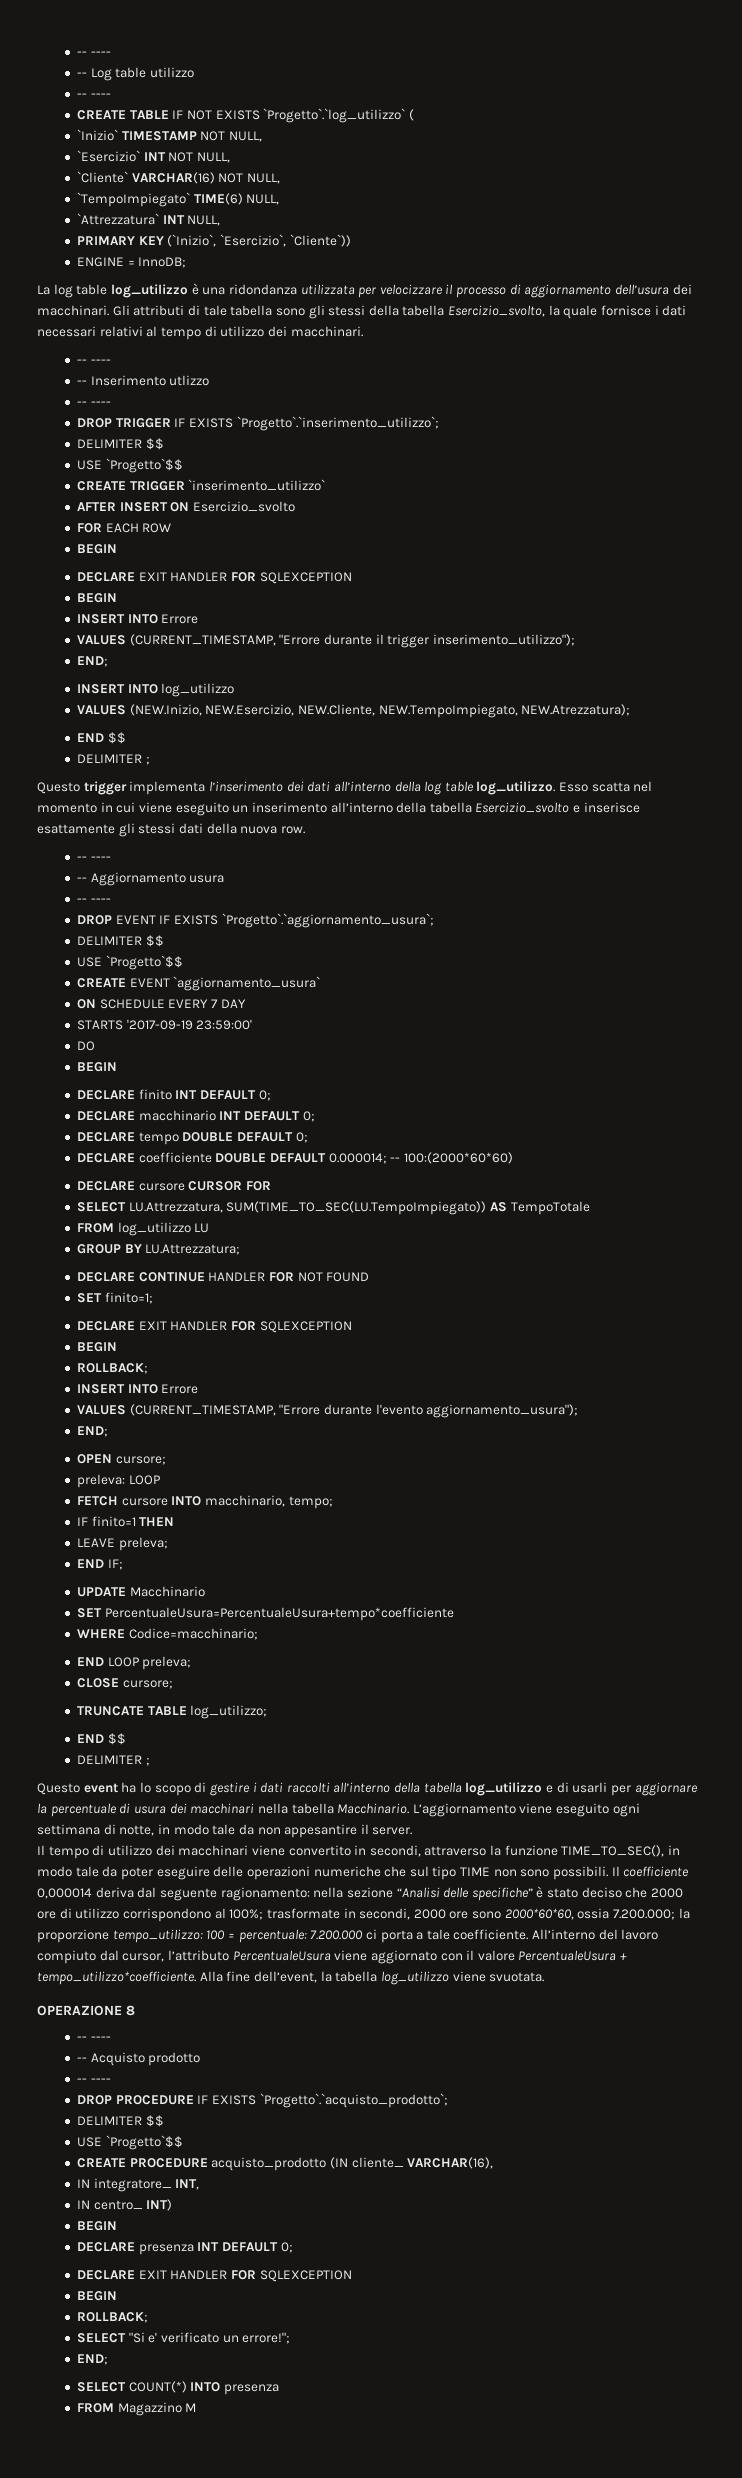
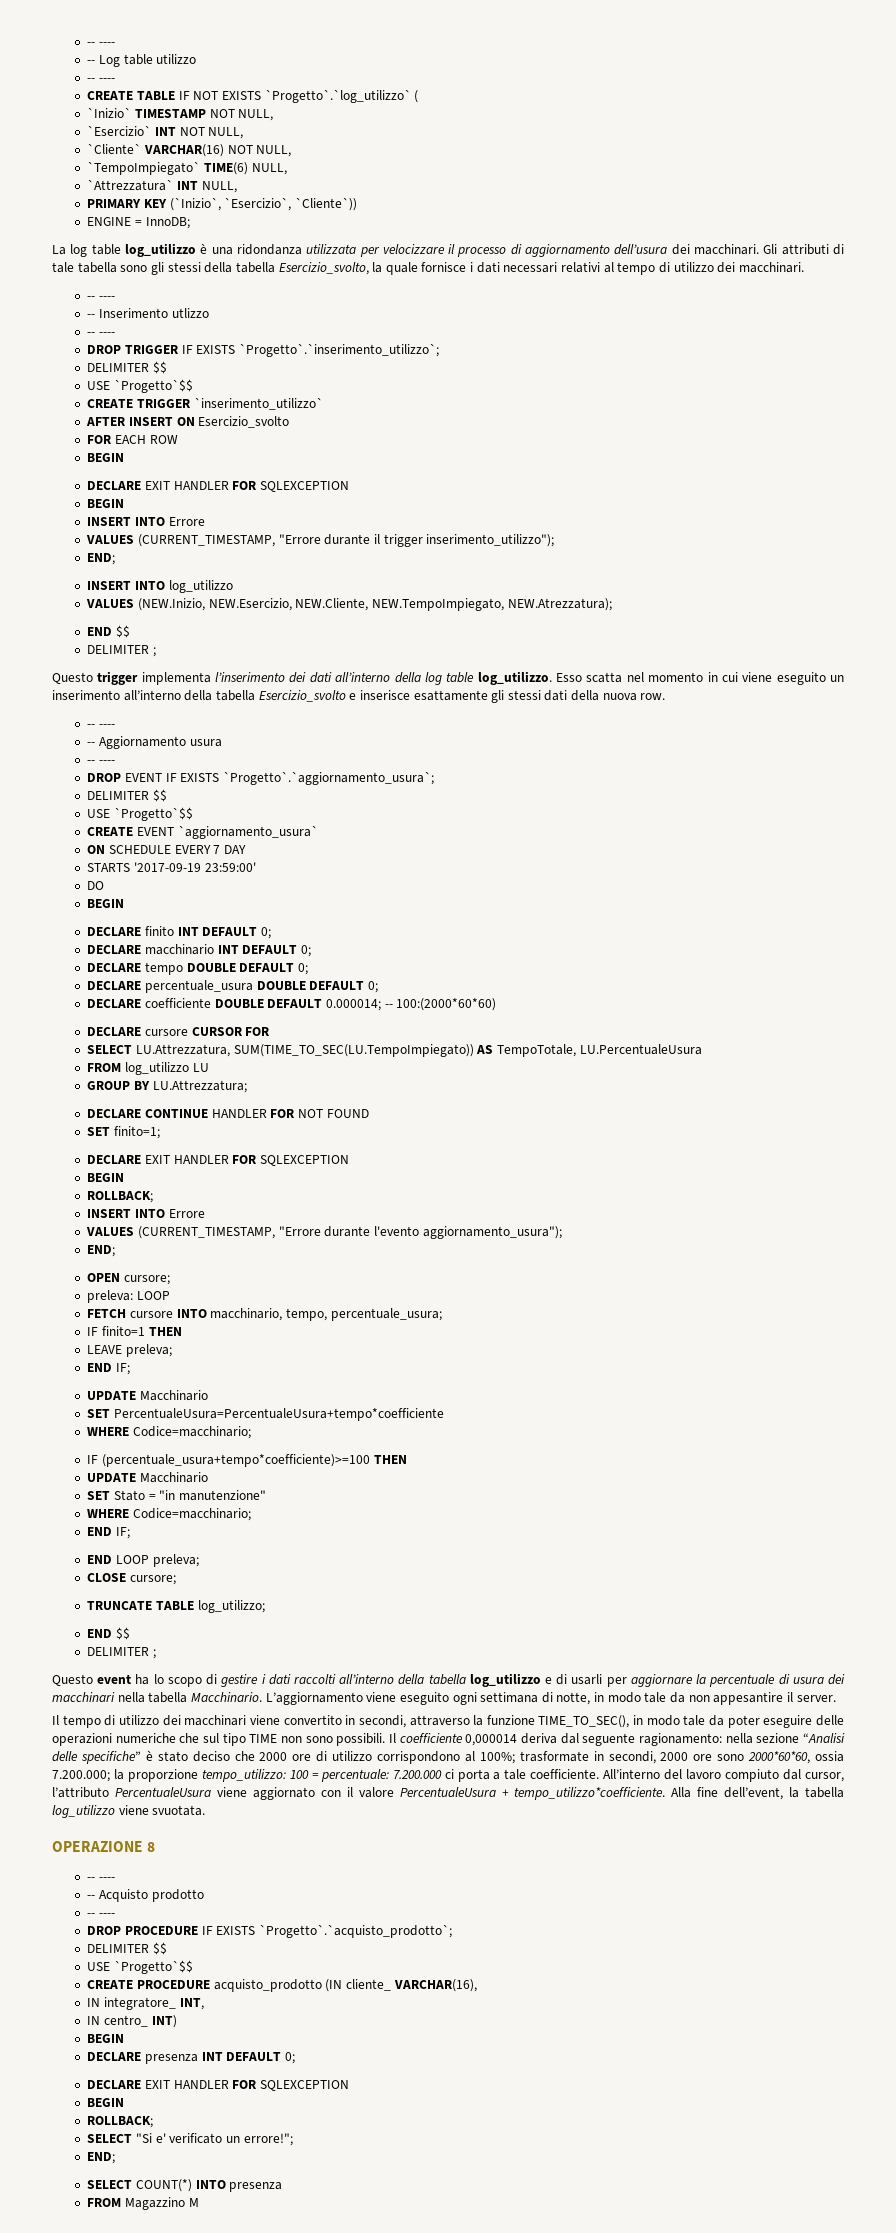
+ DECLARE percentuale_usura DOUBLE DEFAULT 0;
- SELECT LU.Attrezzatura, SUM(TIME_TO_SEC(LU.TempoImpiegato)) AS TempoTotale
+ SELECT LU.Attrezzatura, SUM(TIME_TO_SEC(LU.TempoImpiegato)) AS TempoTotale, LU.PercentualeUsura
- FETCH cursore INTO macchinario, tempo;
+ FETCH cursore INTO macchinario, tempo, percentuale_usura;
+ IF (percentuale_usura+tempo*coefficiente)>=100 THEN
+ UPDATE Macchinario
+ SET Stato = "in manutenzione"
+ WHERE Codice=macchinario;
+ END IF;

